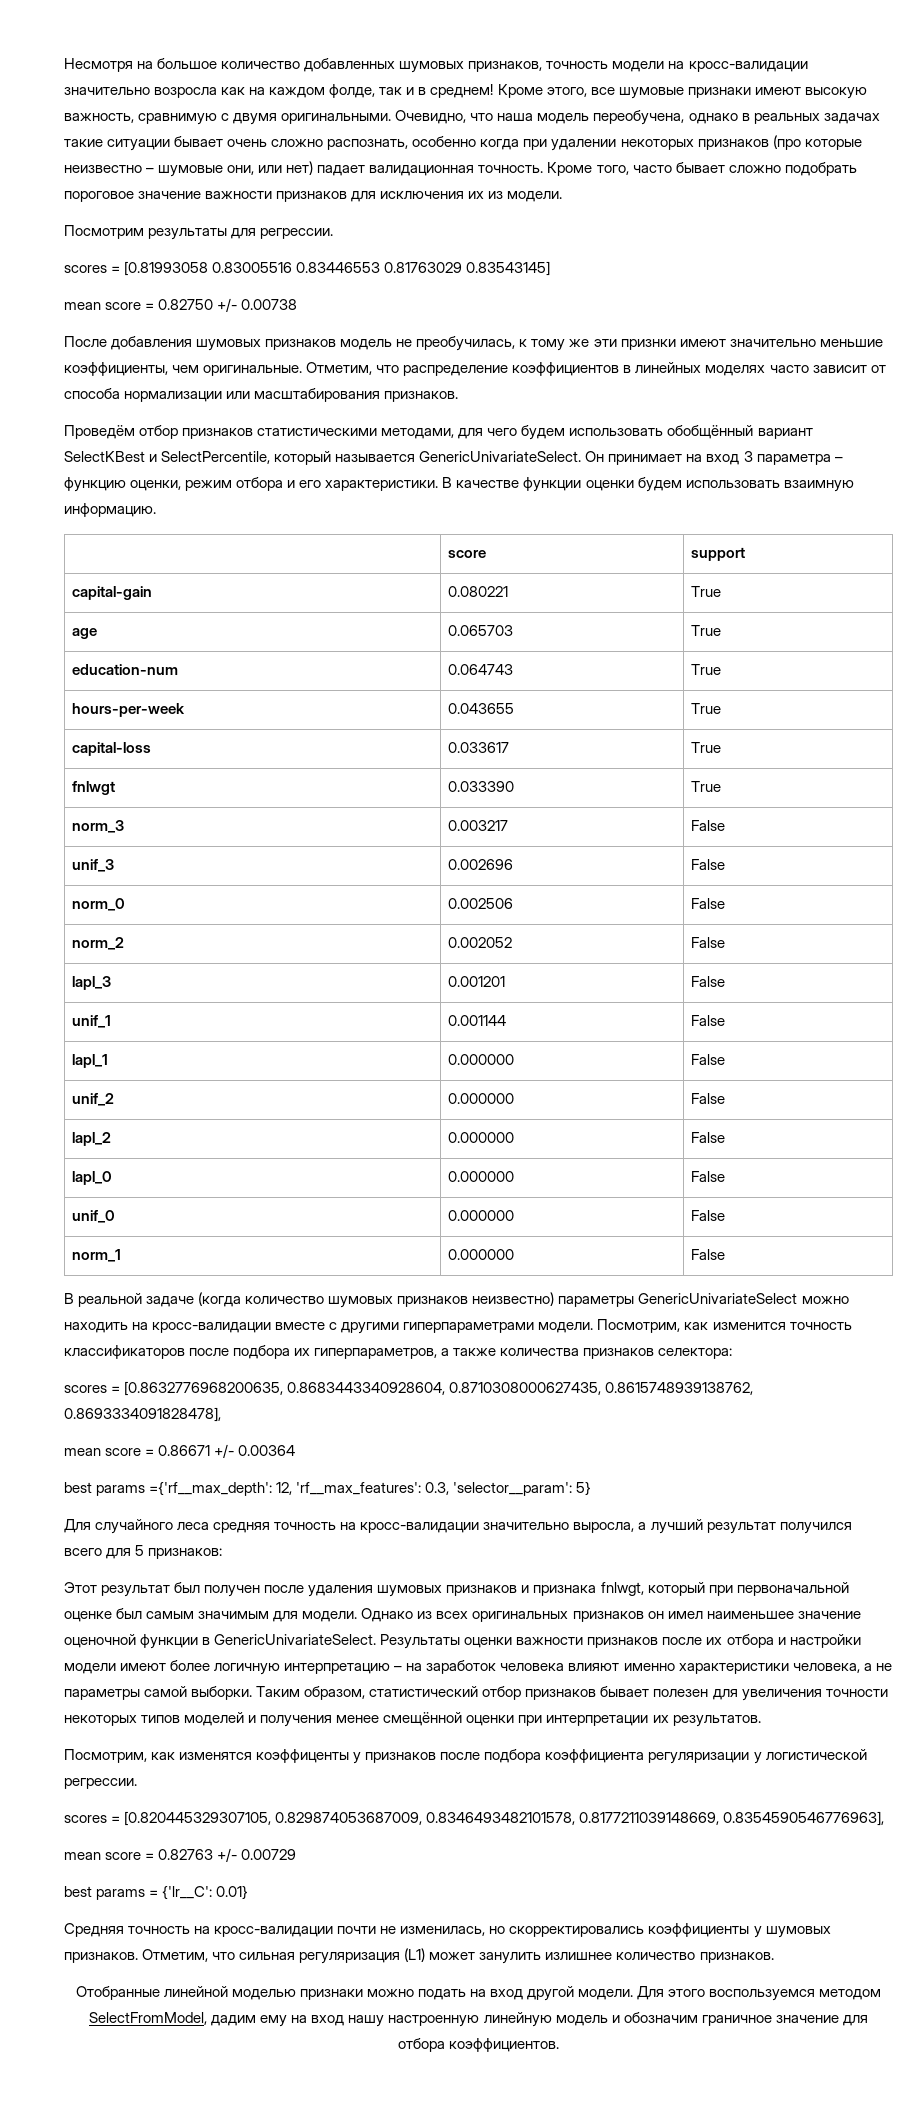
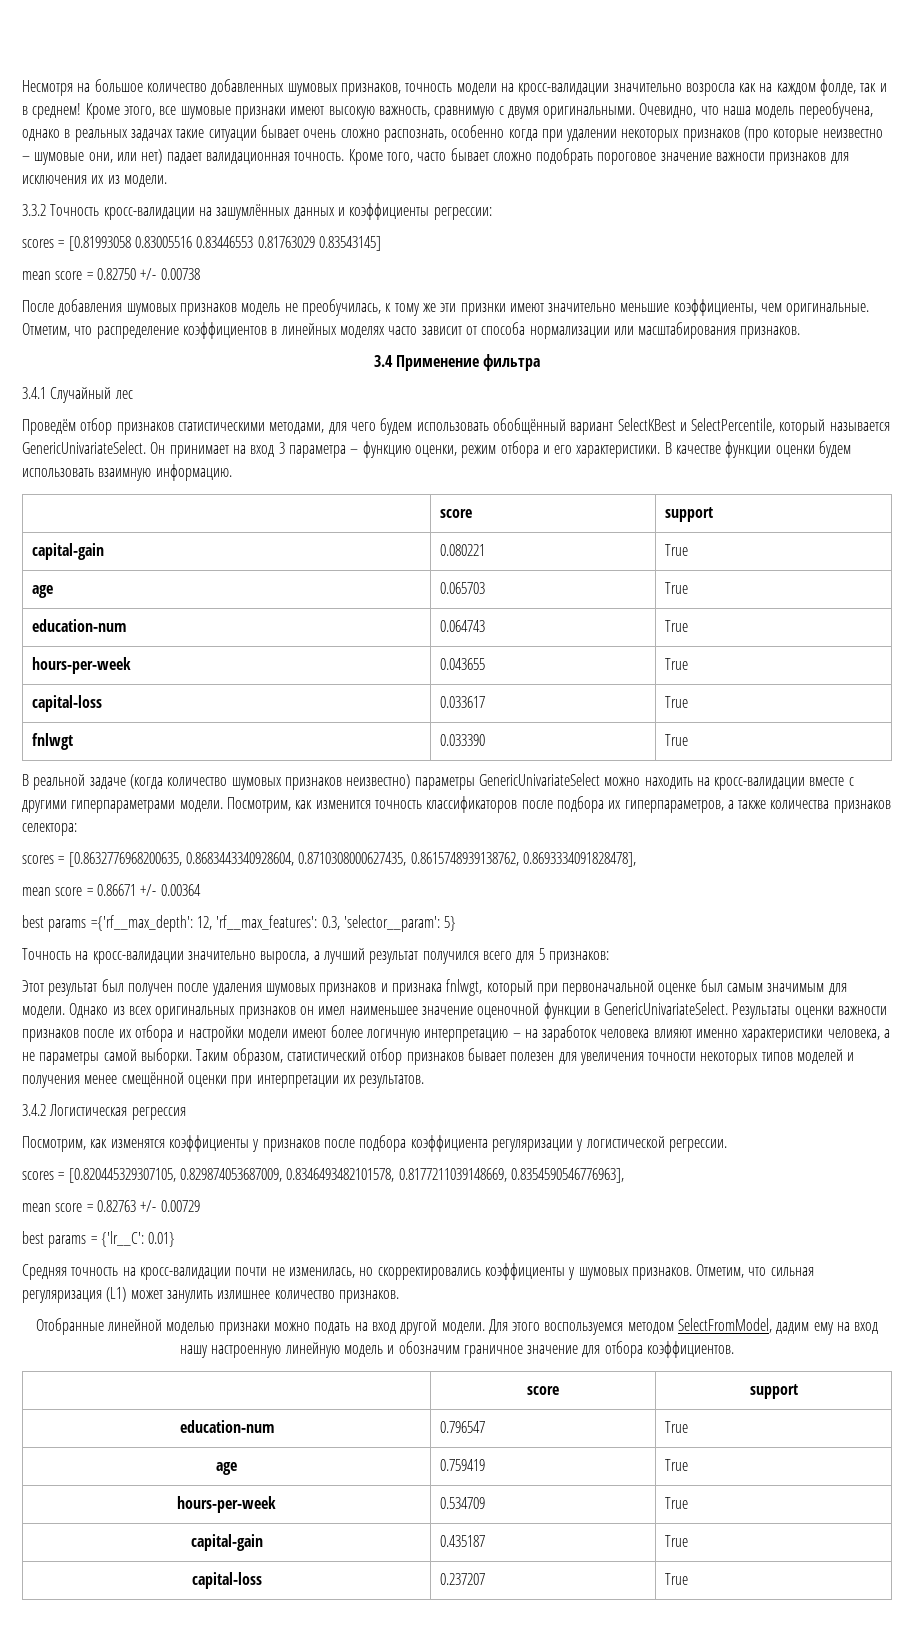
- Посмотрим результаты для регрессии.
+ 3.3.2 Точность кросс-валидации на зашумлённых данных и коэффициенты регрессии:
+ 3.4 Применение фильтра
+ 3.4.1 Случайный лес
- norm_3 | 0.003217 | False
- unif_3 | 0.002696 | False
- norm_0 | 0.002506 | False
- norm_2 | 0.002052 | False
- lapl_3 | 0.001201 | False
- unif_1 | 0.001144 | False
- lapl_1 | 0.000000 | False
- unif_2 | 0.000000 | False
- lapl_2 | 0.000000 | False
- lapl_0 | 0.000000 | False
- unif_0 | 0.000000 | False
- norm_1 | 0.000000 | False
- Для случайного леса средняя точность на кросс-валидации значительно выросла, а лучший результат получился всего для 5 признаков:
+ Точность на кросс-валидации значительно выросла, а лучший результат получился всего для 5 признаков:
+ 3.4.2 Логистическая регрессия
- Посмотрим, как изменятся коэффиценты у признаков после подбора коэффициента регуляризации у логистической регрессии.
+ Посмотрим, как изменятся коэффициенты у признаков после подбора коэффициента регуляризации у логистической регрессии.
  Для этого воспользуемся методом SelectFromModel, дадим ему на вход нашу настроенную линейную модель и обозначим граничное значение для отбора коэффициентов.
+ | score | support
+ education-num | 0.796547 | True
+ age | 0.759419 | True
+ hours-per-week | 0.534709 | True
+ capital-gain | 0.435187 | True
+ capital-loss | 0.237207 | True

